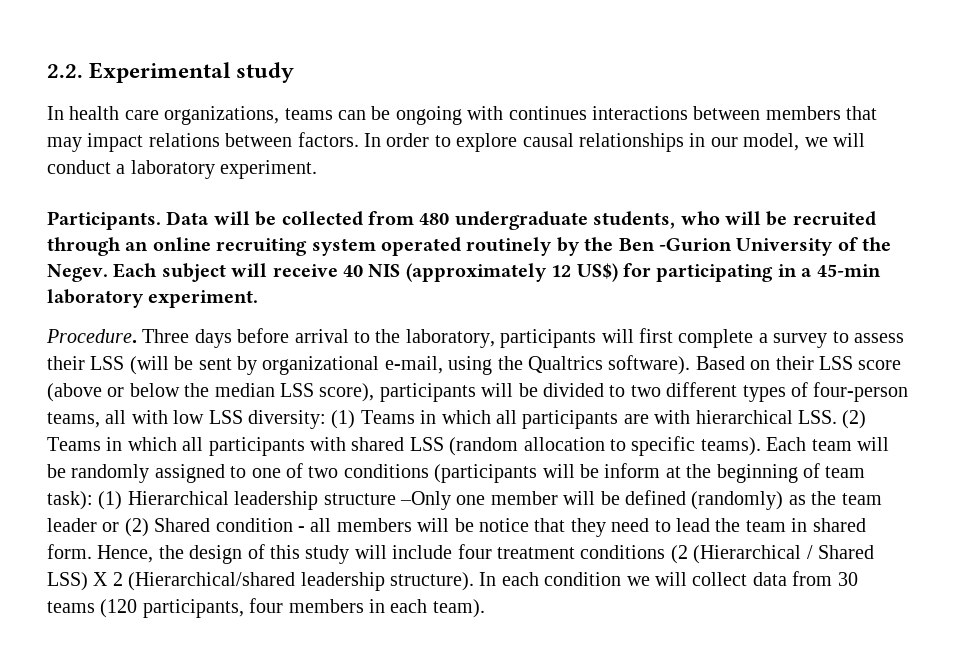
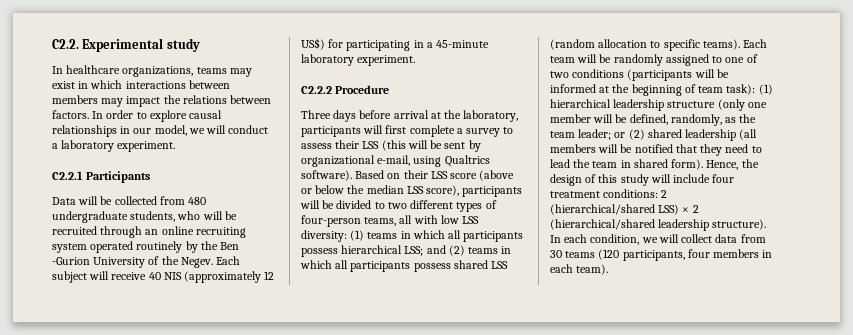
- 2.2. Experimental study
+ C2.2. Experimental study
- In health care organizations, teams can be ongoing with continues interactions between members that may impact relations between factors.
+ In healthcare organizations, teams may exist in which interactions between members may impact the relations between factors.
- Participants. Data will be collected from 480 undergraduate students, who will be recruited through an online recruiting system operated routinely by the Ben -Gurion University of the Negev.
+ C2.2.1 Participants
+ Data will be collected from 480 undergraduate students, who will be recruited through an online recruiting system operated routinely by the Ben -Gurion University of the Negev.
- Each subject will receive 40 NIS (approximately 12 US$) for participating in a 45-min laboratory experiment.
- Procedure. Three days before arrival to the laboratory, participants will first complete a survey to assess their LSS (will be sent by organizational e-mail, using the Qualtrics software).
+ Each subject will receive 40 NIS (approximately 12 US$) for participating in a 45-minute laboratory experiment.
+ C2.2.2 Procedure
+ Three days before arrival at the laboratory, participants will first complete a survey to assess their LSS (this will be sent by organizational e-mail, using Qualtrics software).
- Based on their LSS score (above or below the median LSS score), participants will be divided to two different types of four-person teams, all with low LSS diversity: (1) Teams in which all participants are with hierarchical LSS. (2) Teams in which all participants with shared LSS (random allocation to specific teams).
+ Based on their LSS score (above or below the median LSS score), participants will be divided to two different types of four-person teams, all with low LSS diversity: (1) teams in which all participants possess hierarchical LSS; and (2) teams in which all participants possess shared LSS (random allocation to specific teams).
- Each team will be randomly assigned to one of two conditions (participants will be inform at the beginning of team task): (1) Hierarchical leadership structure –Only one member will be defined (randomly) as the team leader or (2) Shared condition - all members will be notice that they need to lead the team in shared form.
+ Each team will be randomly assigned to one of two conditions (participants will be informed at the beginning of team task): (1) hierarchical leadership structure (only one member will be defined, randomly, as the team leader; or (2) shared leadership (all members will be notified that they need to lead the team in shared form).
- Hence, the design of this study will include four treatment conditions (2 (Hierarchical / Shared LSS) X 2 (Hierarchical/shared leadership structure).
+ Hence, the design of this study will include four treatment conditions: 2 (hierarchical/shared LSS) × 2 (hierarchical/shared leadership structure).
- In each condition we will collect data from 30 teams (120 participants, four members in each team).
+ In each condition, we will collect data from 30 teams (120 participants, four members in each team).

